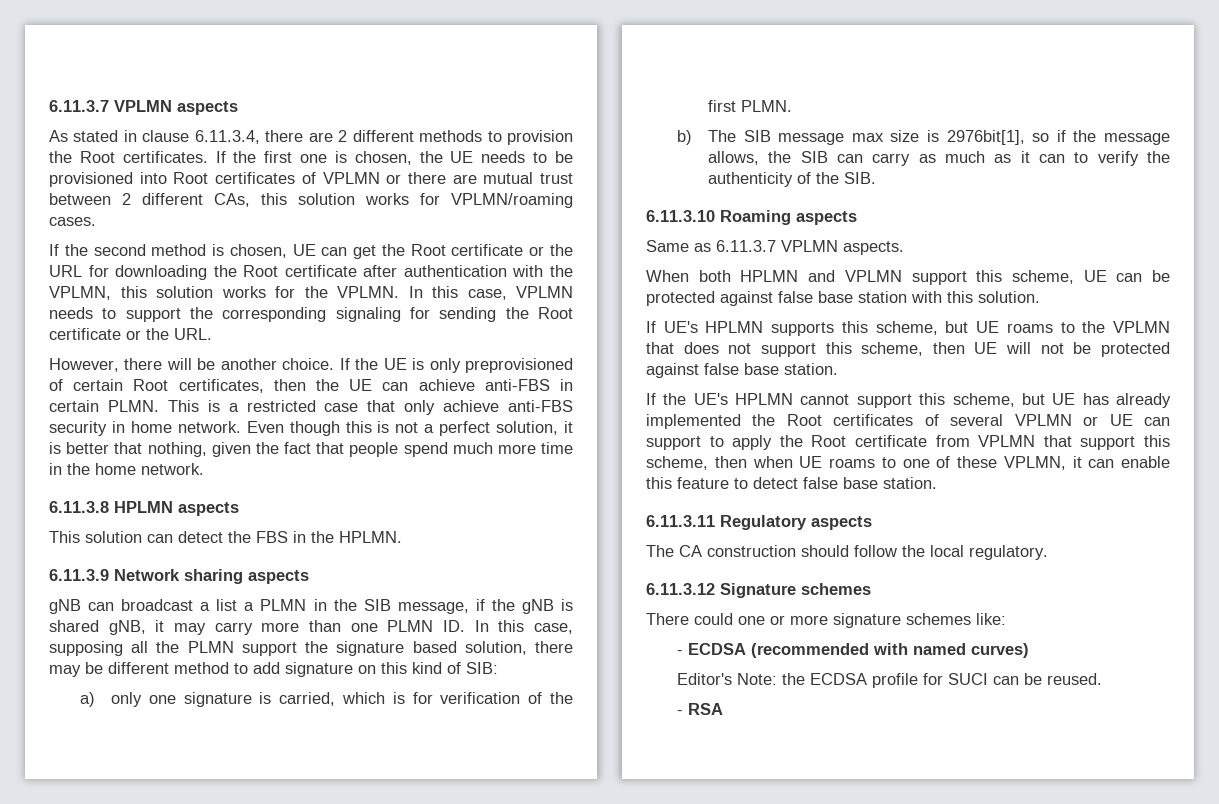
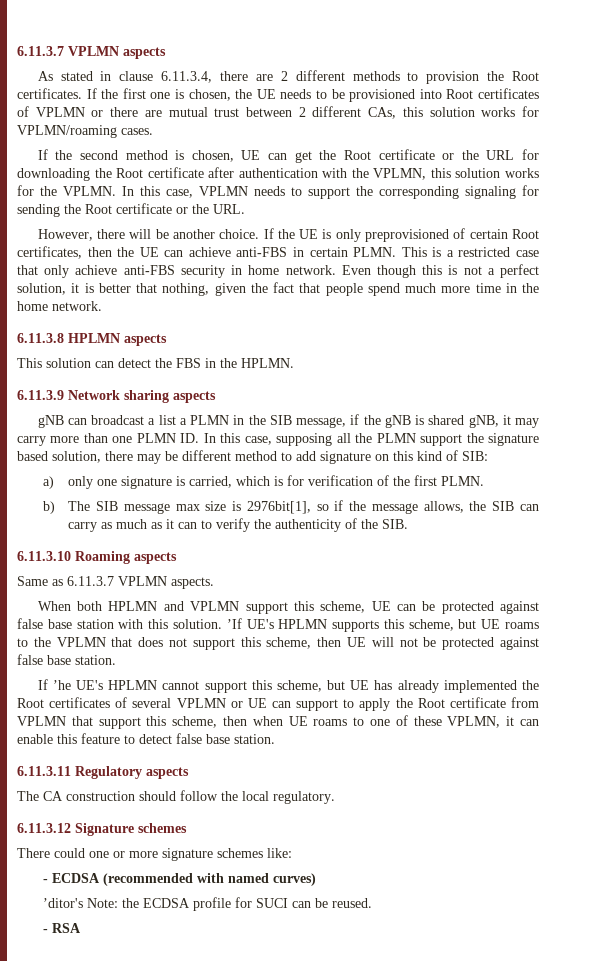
- When both HPLMN and VPLMN support this scheme, UE can be protected against false base station with this solution.
- If UE's HPLMN supports this scheme, but UE roams to the VPLMN that does not support this scheme, then UE will not be protected against false base station.
+ When both HPLMN and VPLMN support this scheme, UE can be protected against false base station with this solution. ’If UE's HPLMN supports this scheme, but UE roams to the VPLMN that does not support this scheme, then UE will not be protected against false base station.
- If the UE's HPLMN cannot support this scheme, but UE has already implemented the Root certificates of several VPLMN or UE can support to apply the Root certificate from VPLMN that support this scheme, then when UE roams to one of these VPLMN, it can enable this feature to detect false base station.
+ If ’he UE's HPLMN cannot support this scheme, but UE has already implemented the Root certificates of several VPLMN or UE can support to apply the Root certificate from VPLMN that support this scheme, then when UE roams to one of these VPLMN, it can enable this feature to detect false base station.
- Editor's Note: the ECDSA profile for SUCI can be reused.
+ ’ditor's Note: the ECDSA profile for SUCI can be reused.

